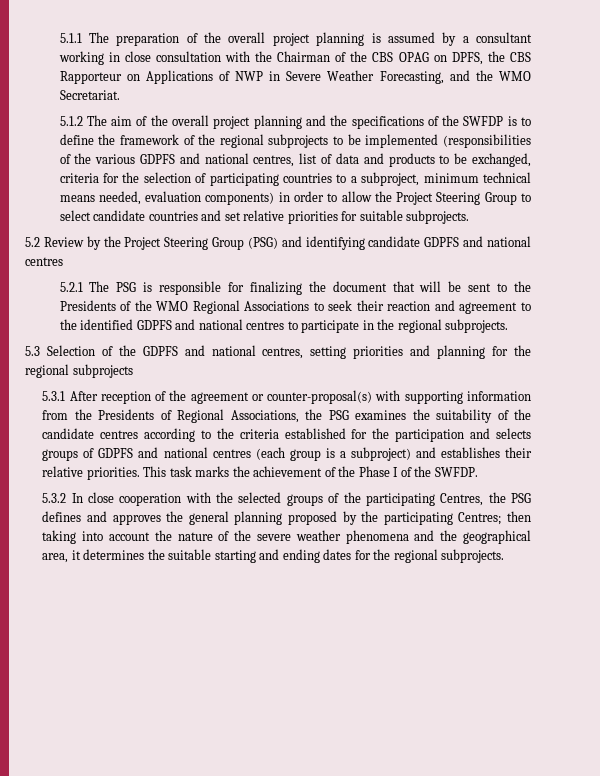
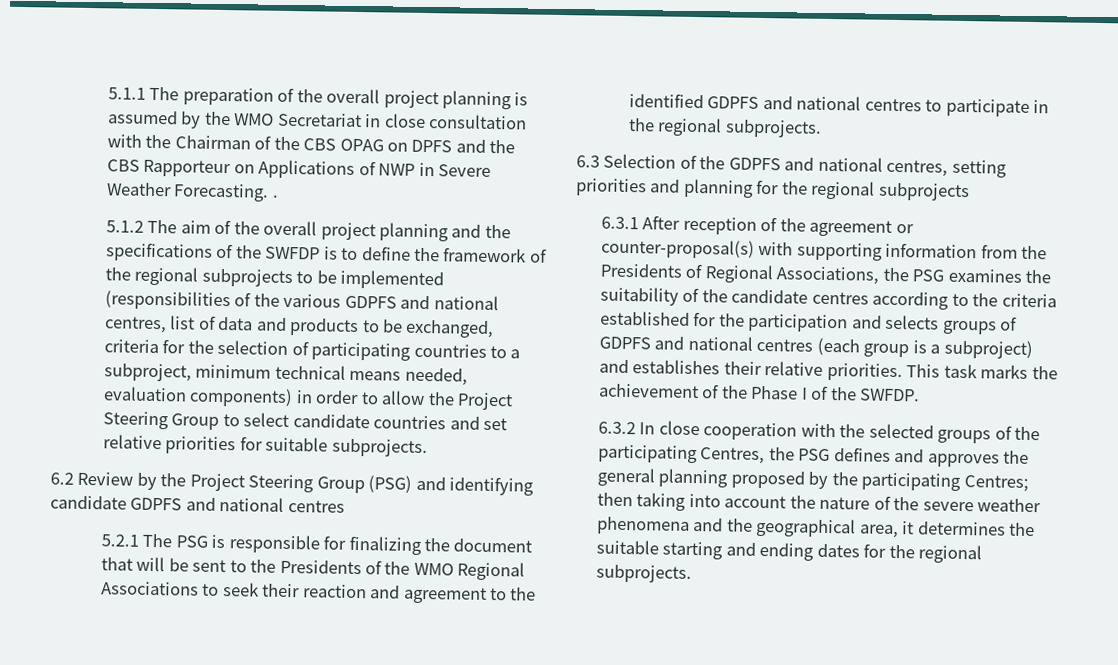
- 5.1.1 The preparation of the overall project planning is assumed by a consultant working in close consultation with the Chairman of the CBS OPAG on DPFS, the CBS Rapporteur on Applications of NWP in Severe Weather Forecasting, and the WMO Secretariat.
+ 5.1.1 The preparation of the overall project planning is assumed by the WMO Secretariat in close consultation with the Chairman of the CBS OPAG on DPFS and the CBS Rapporteur on Applications of NWP in Severe Weather Forecasting. .
- 5.2 Review by the Project Steering Group (PSG) and identifying candidate GDPFS and national centres
+ 6.2 Review by the Project Steering Group (PSG) and identifying candidate GDPFS and national centres
- 5.3 Selection of the GDPFS and national centres, setting priorities and planning for the regional subprojects
+ 6.3 Selection of the GDPFS and national centres, setting priorities and planning for the regional subprojects
- 5.3.1 After reception of the agreement or counter-proposal(s) with supporting information from the Presidents of Regional Associations, the PSG examines the suitability of the candidate centres according to the criteria established for the participation and selects groups of GDPFS and national centres (each group is a subproject) and establishes their relative priorities.
+ 6.3.1 After reception of the agreement or counter-proposal(s) with supporting information from the Presidents of Regional Associations, the PSG examines the suitability of the candidate centres according to the criteria established for the participation and selects groups of GDPFS and national centres (each group is a subproject) and establishes their relative priorities.
- 5.3.2 In close cooperation with the selected groups of the participating Centres, the PSG defines and approves the general planning proposed by the participating Centres; then taking into account the nature of the severe weather phenomena and the geographical area, it determines the suitable starting and ending dates for the regional subprojects.
+ 6.3.2 In close cooperation with the selected groups of the participating Centres, the PSG defines and approves the general planning proposed by the participating Centres; then taking into account the nature of the severe weather phenomena and the geographical area, it determines the suitable starting and ending dates for the regional subprojects.

